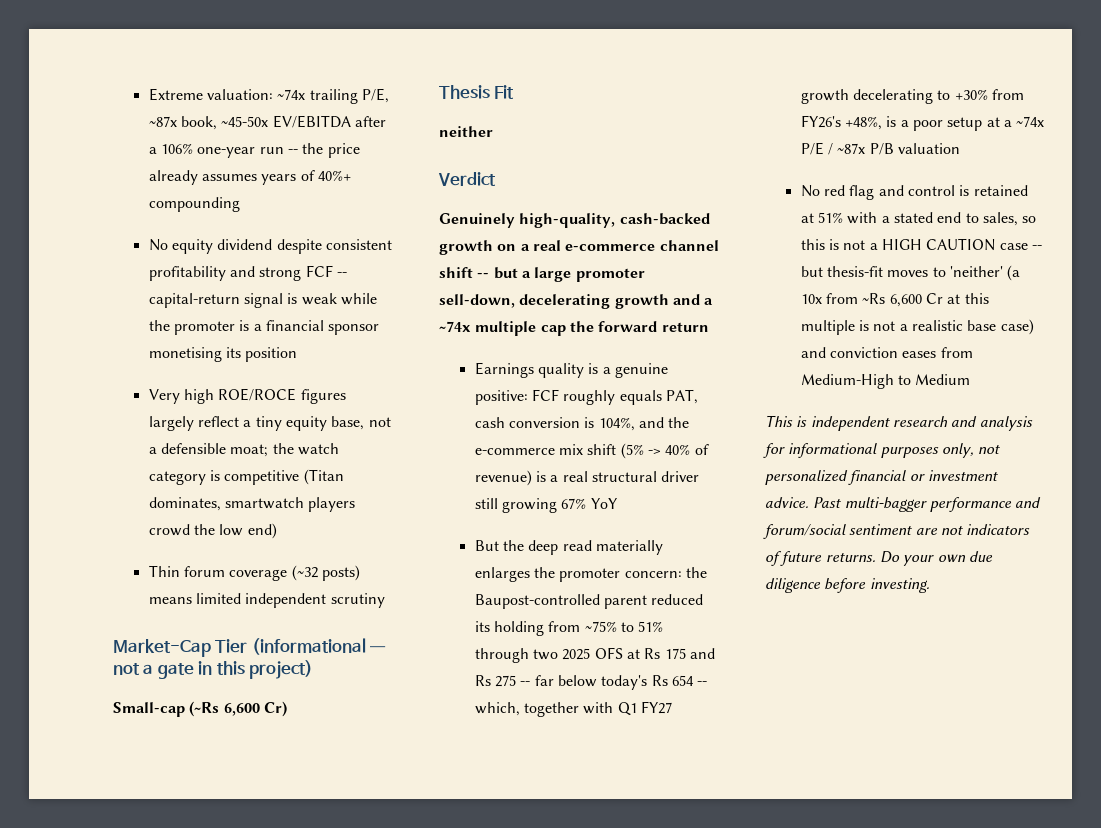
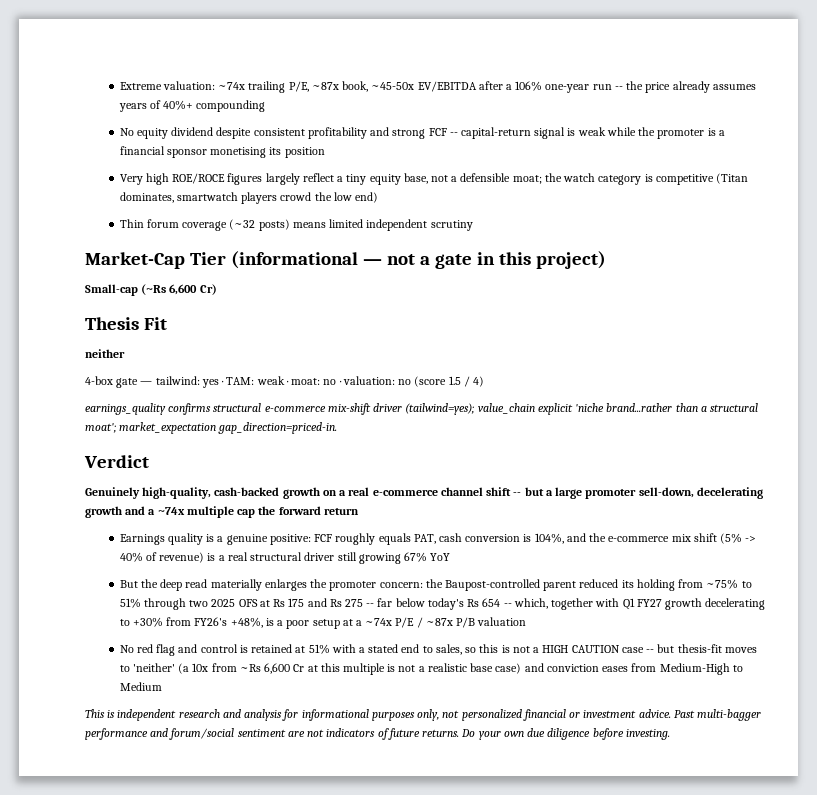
+ 4-box gate — tailwind: yes · TAM: weak · moat: no · valuation: no (score 1.5 / 4)
+ earnings_quality confirms structural e-commerce mix-shift driver (tailwind=yes); value_chain explicit 'niche brand...rather than a structural moat'; market_expectation gap_direction=priced-in.

